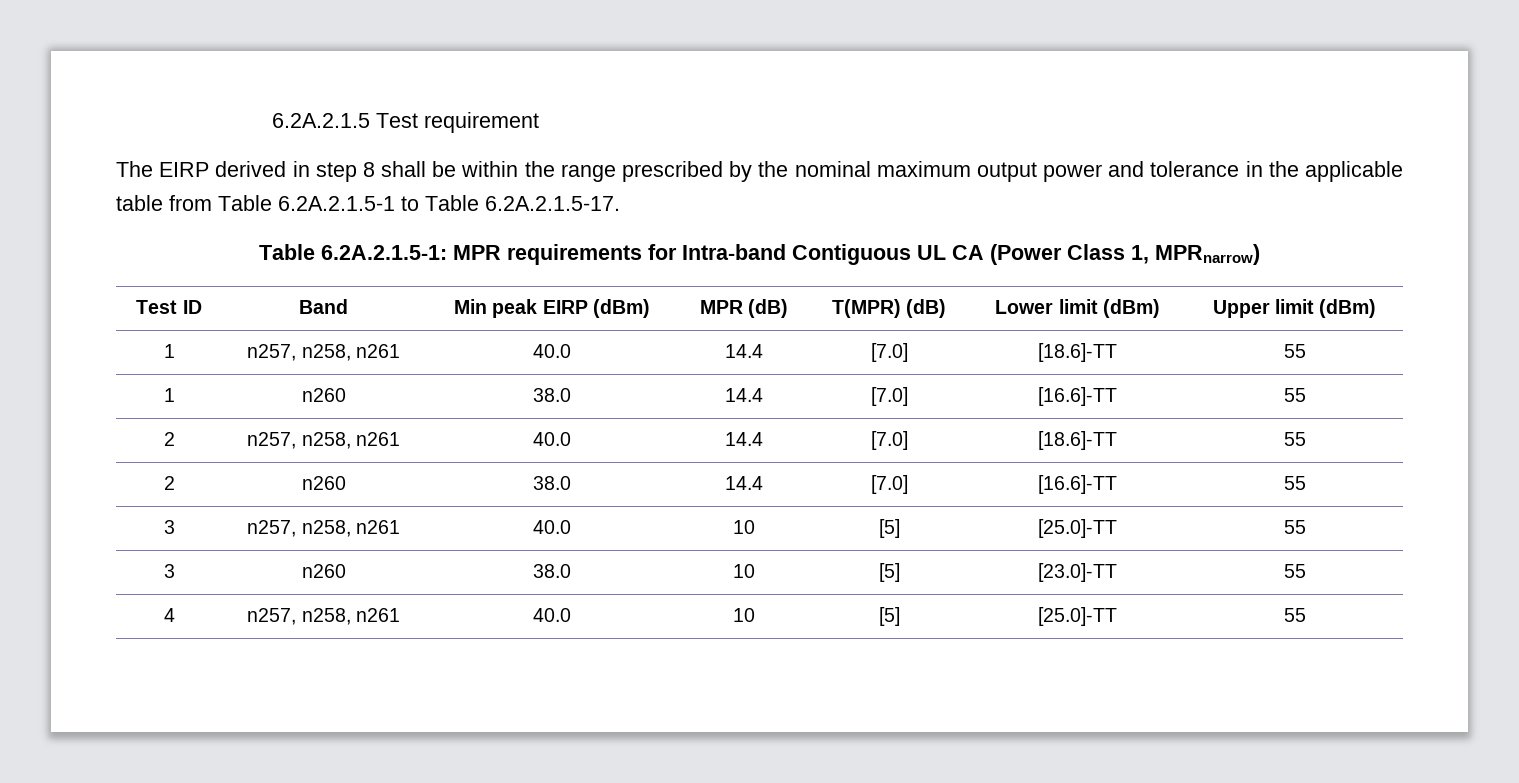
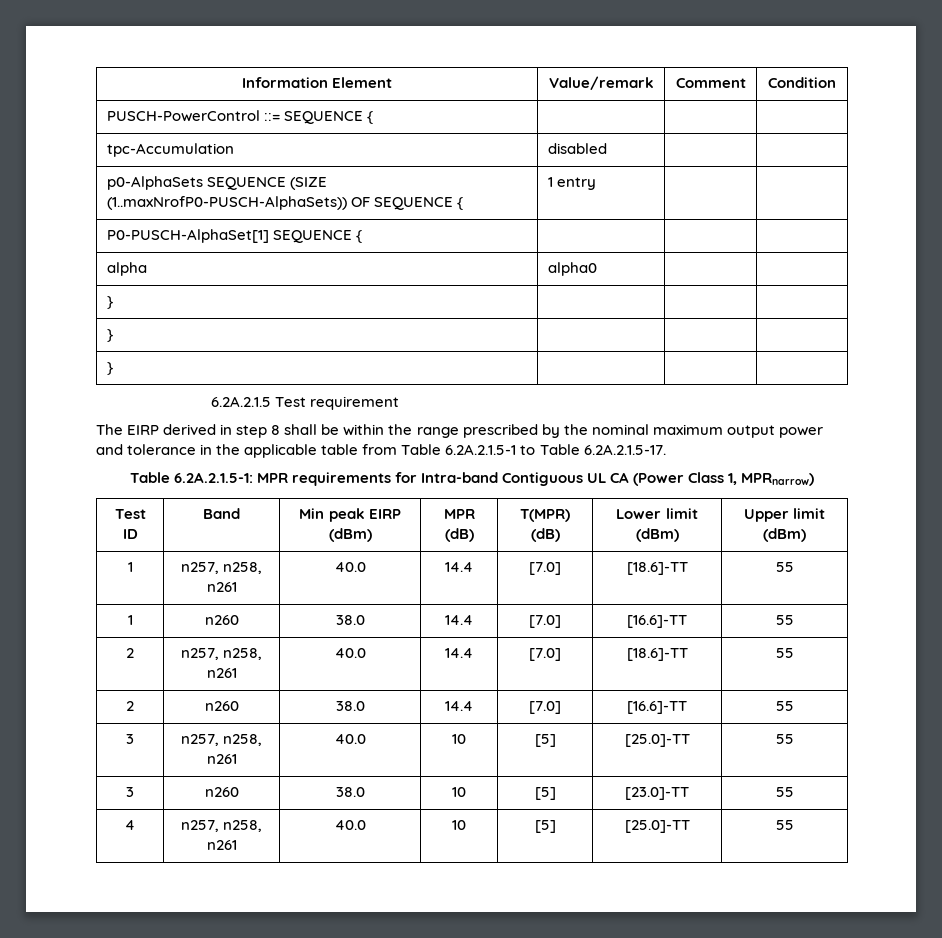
+ Information Element | Value/remark | Comment | Condition
+ PUSCH-PowerControl ::= SEQUENCE { | | |
+ tpc-Accumulation | disabled | |
+ p0-AlphaSets SEQUENCE (SIZE (1..maxNrofP0-PUSCH-AlphaSets)) OF SEQUENCE { | 1 entry | |
+ P0-PUSCH-AlphaSet[1] SEQUENCE { | | |
+ alpha | alpha0 | |
+ } | | |
+ } | | |
+ } | | |

